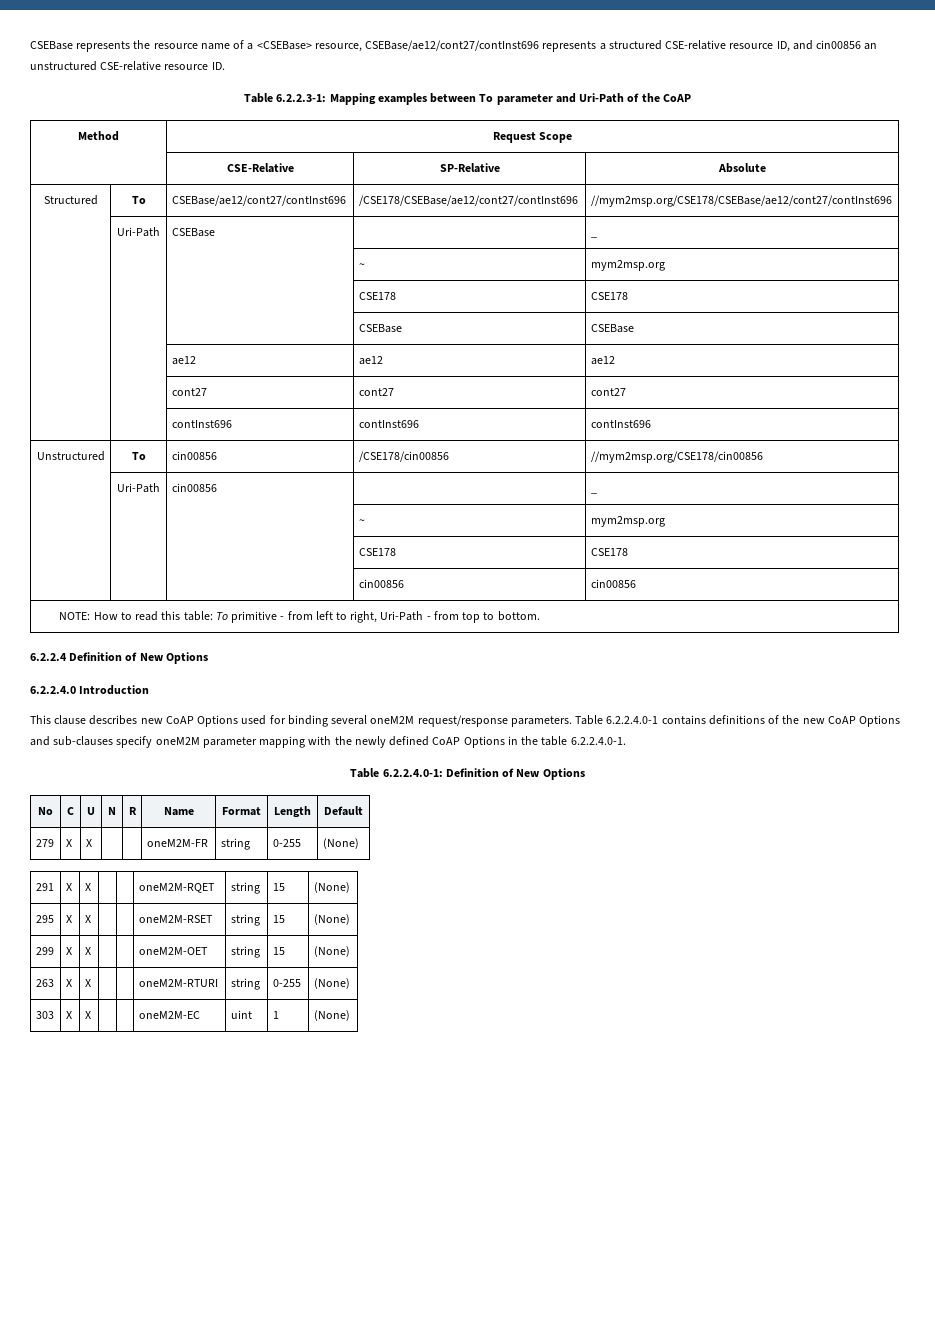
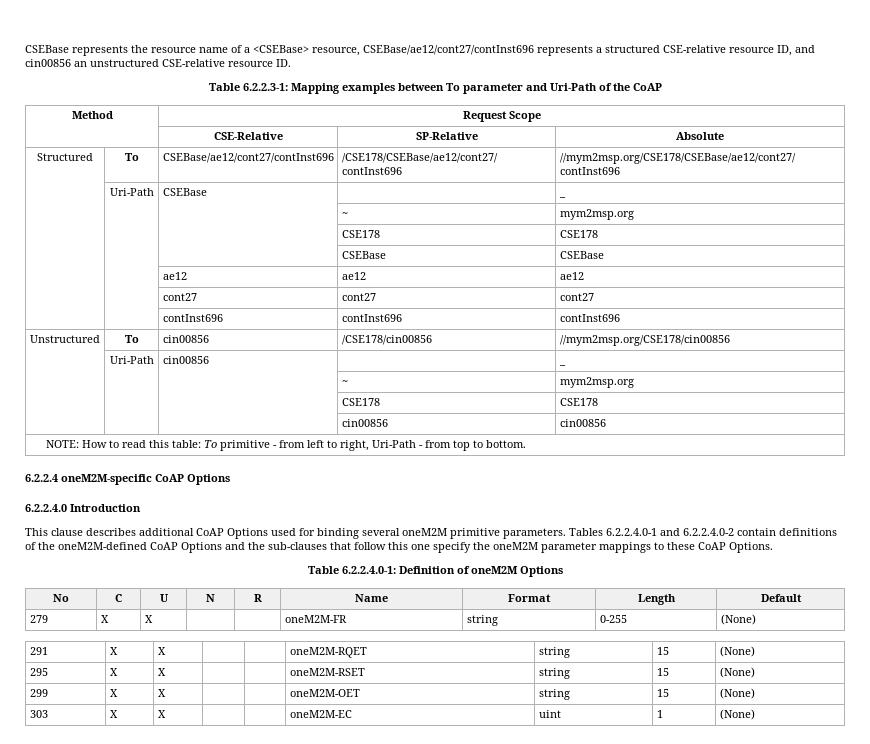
- 6.2.2.4 Definition of New Options
+ 6.2.2.4 oneM2M-specific CoAP Options
- This clause describes new CoAP Options used for binding several oneM2M request/response parameters. Table 6.2.2.4.0-1 contains definitions of the new CoAP Options and sub-clauses specify oneM2M parameter mapping with the newly defined CoAP Options in the table 6.2.2.4.0-1.
+ This clause describes additional CoAP Options used for binding several oneM2M primitive parameters. Tables 6.2.2.4.0-1 and 6.2.2.4.0-2 contain definitions of the oneM2M-defined CoAP Options and the sub-clauses that follow this one specify the oneM2M parameter mappings to these CoAP Options.
- Table 6.2.2.4.0-1: Definition of New Options
+ Table 6.2.2.4.0-1: Definition of oneM2M Options
- 263 | X | X | | | oneM2M-RTURI | string | 0-255 | (None)

